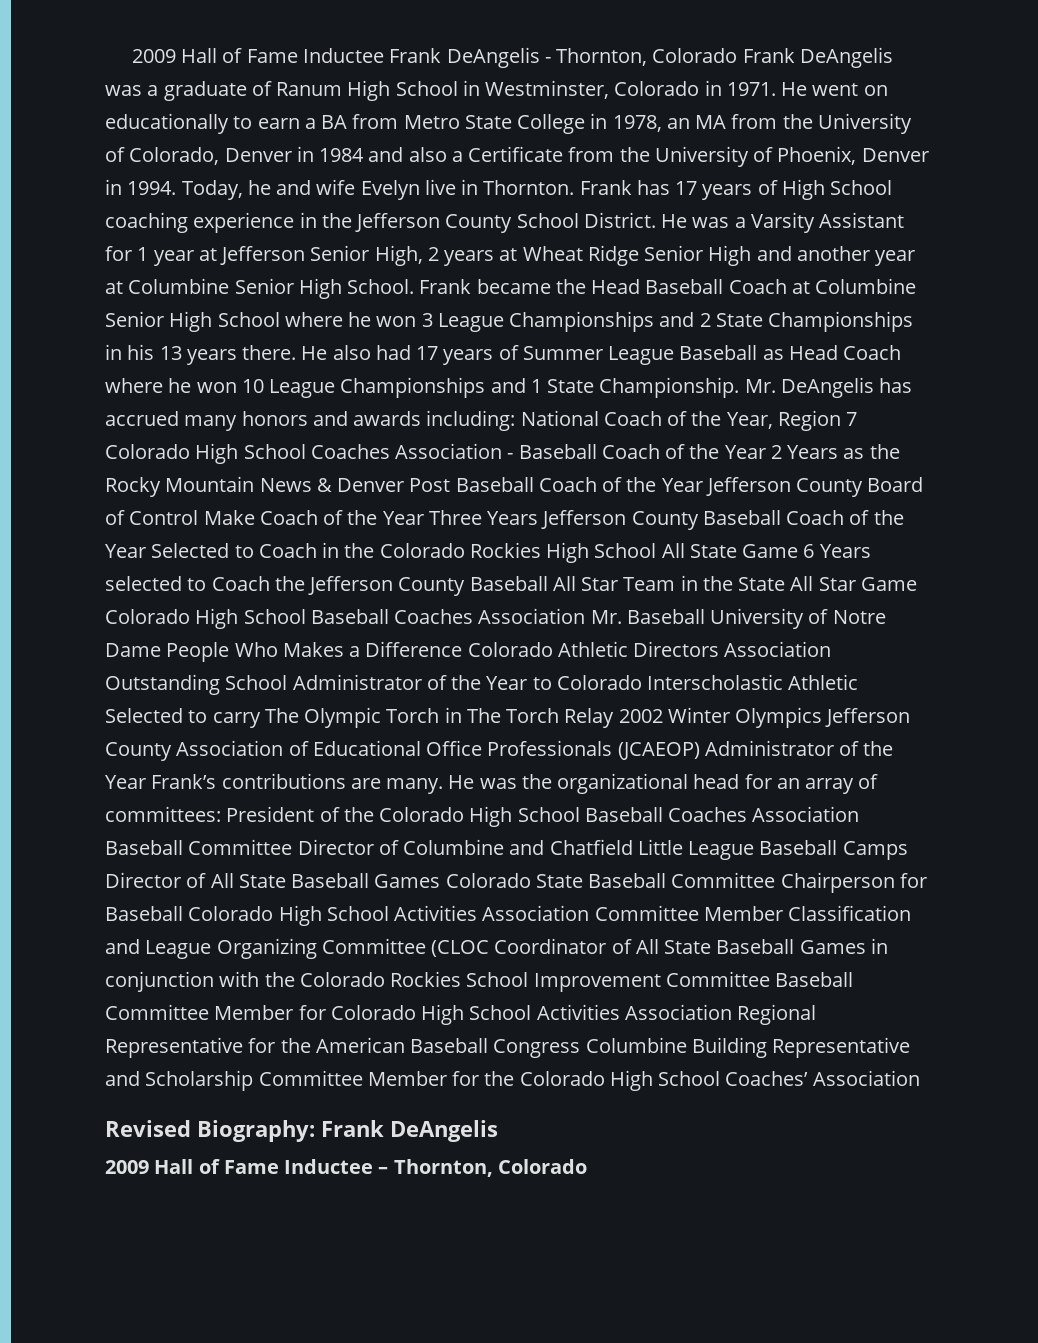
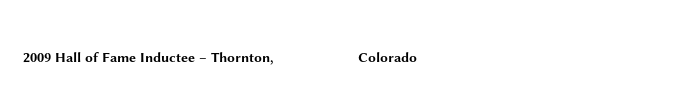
- 2009 Hall of Fame Inductee Frank DeAngelis - Thornton, Colorado Frank DeAngelis was a graduate of Ranum High School in Westminster, Colorado in 1971. He went on educationally to earn a BA from Metro State College in 1978, an MA from the University of Colorado, Denver in 1984 and also a Certificate from the University of Phoenix, Denver in 1994. Today, he and wife Evelyn live in Thornton. Frank has 17 years of High School coaching experience in the Jefferson County School District. He was a Varsity Assistant for 1 year at Jefferson Senior High, 2 years at Wheat Ridge Senior High and another year at Columbine Senior High School. Frank became the Head Baseball Coach at Columbine Senior High School where he won 3 League Championships and 2 State Championships in his 13 years there. He also had 17 years of Summer League Baseball as Head Coach where he won 10 League Championships and 1 State Championship. Mr. DeAngelis has accrued many honors and awards including: National Coach of the Year, Region 7 Colorado High School Coaches Association - Baseball Coach of the Year 2 Years as the Rocky Mountain News & Denver Post Baseball Coach of the Year Jefferson County Board of Control Make Coach of the Year Three Years Jefferson County Baseball Coach of the Year Selected to Coach in the Colorado Rockies High School All State Game 6 Years selected to Coach the Jefferson County Baseball All Star Team in the State All Star Game Colorado High School Baseball Coaches Association Mr. Baseball University of Notre Dame People Who Makes a Difference Colorado Athletic Directors Association Outstanding School Administrator of the Year to Colorado Interscholastic Athletic Selected to carry The Olympic Torch in The Torch Relay 2002 Winter Olympics Jefferson County Association of Educational Office Professionals (JCAEOP) Administrator of the Year Frank’s contributions are many. He was the organizational head for an array of committees: President of the Colorado High School Baseball Coaches Association Baseball Committee Director of Columbine and Chatfield Little League Baseball Camps Director of All State Baseball Games Colorado State Baseball Committee Chairperson for Baseball Colorado High School Activities Association Committee Member Classification and League Organizing Committee (CLOC Coordinator of All State Baseball Games in conjunction with the Colorado Rockies School Improvement Committee Baseball Committee Member for Colorado High School Activities Association Regional Representative for the American Baseball Congress Columbine Building Representative and Scholarship Committee Member for the Colorado High School Coaches’ Association
- Revised Biography: Frank DeAngelis

